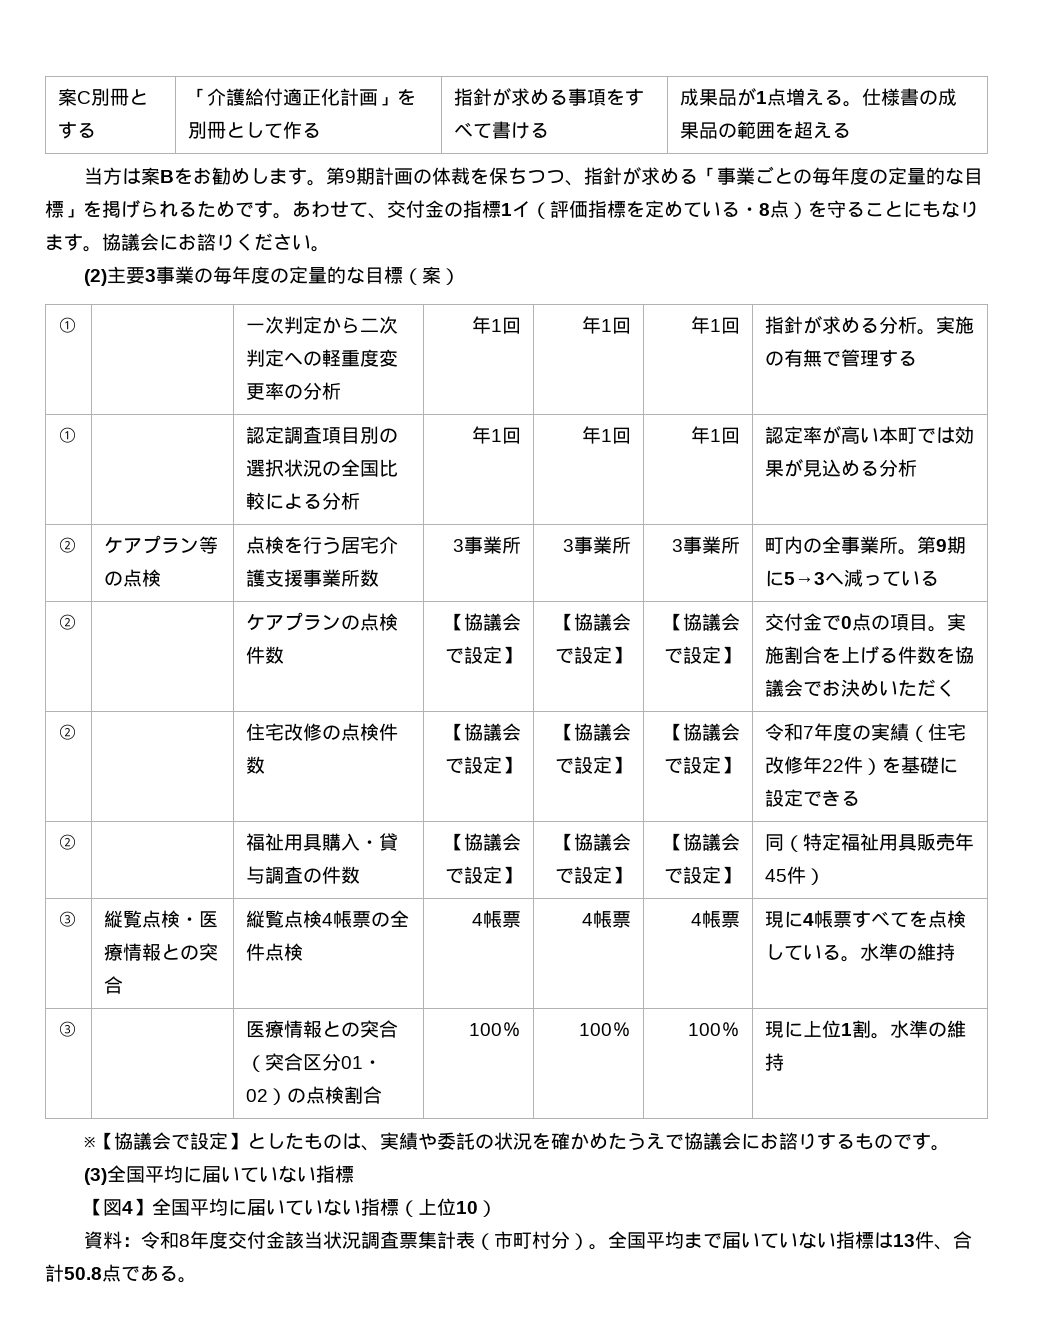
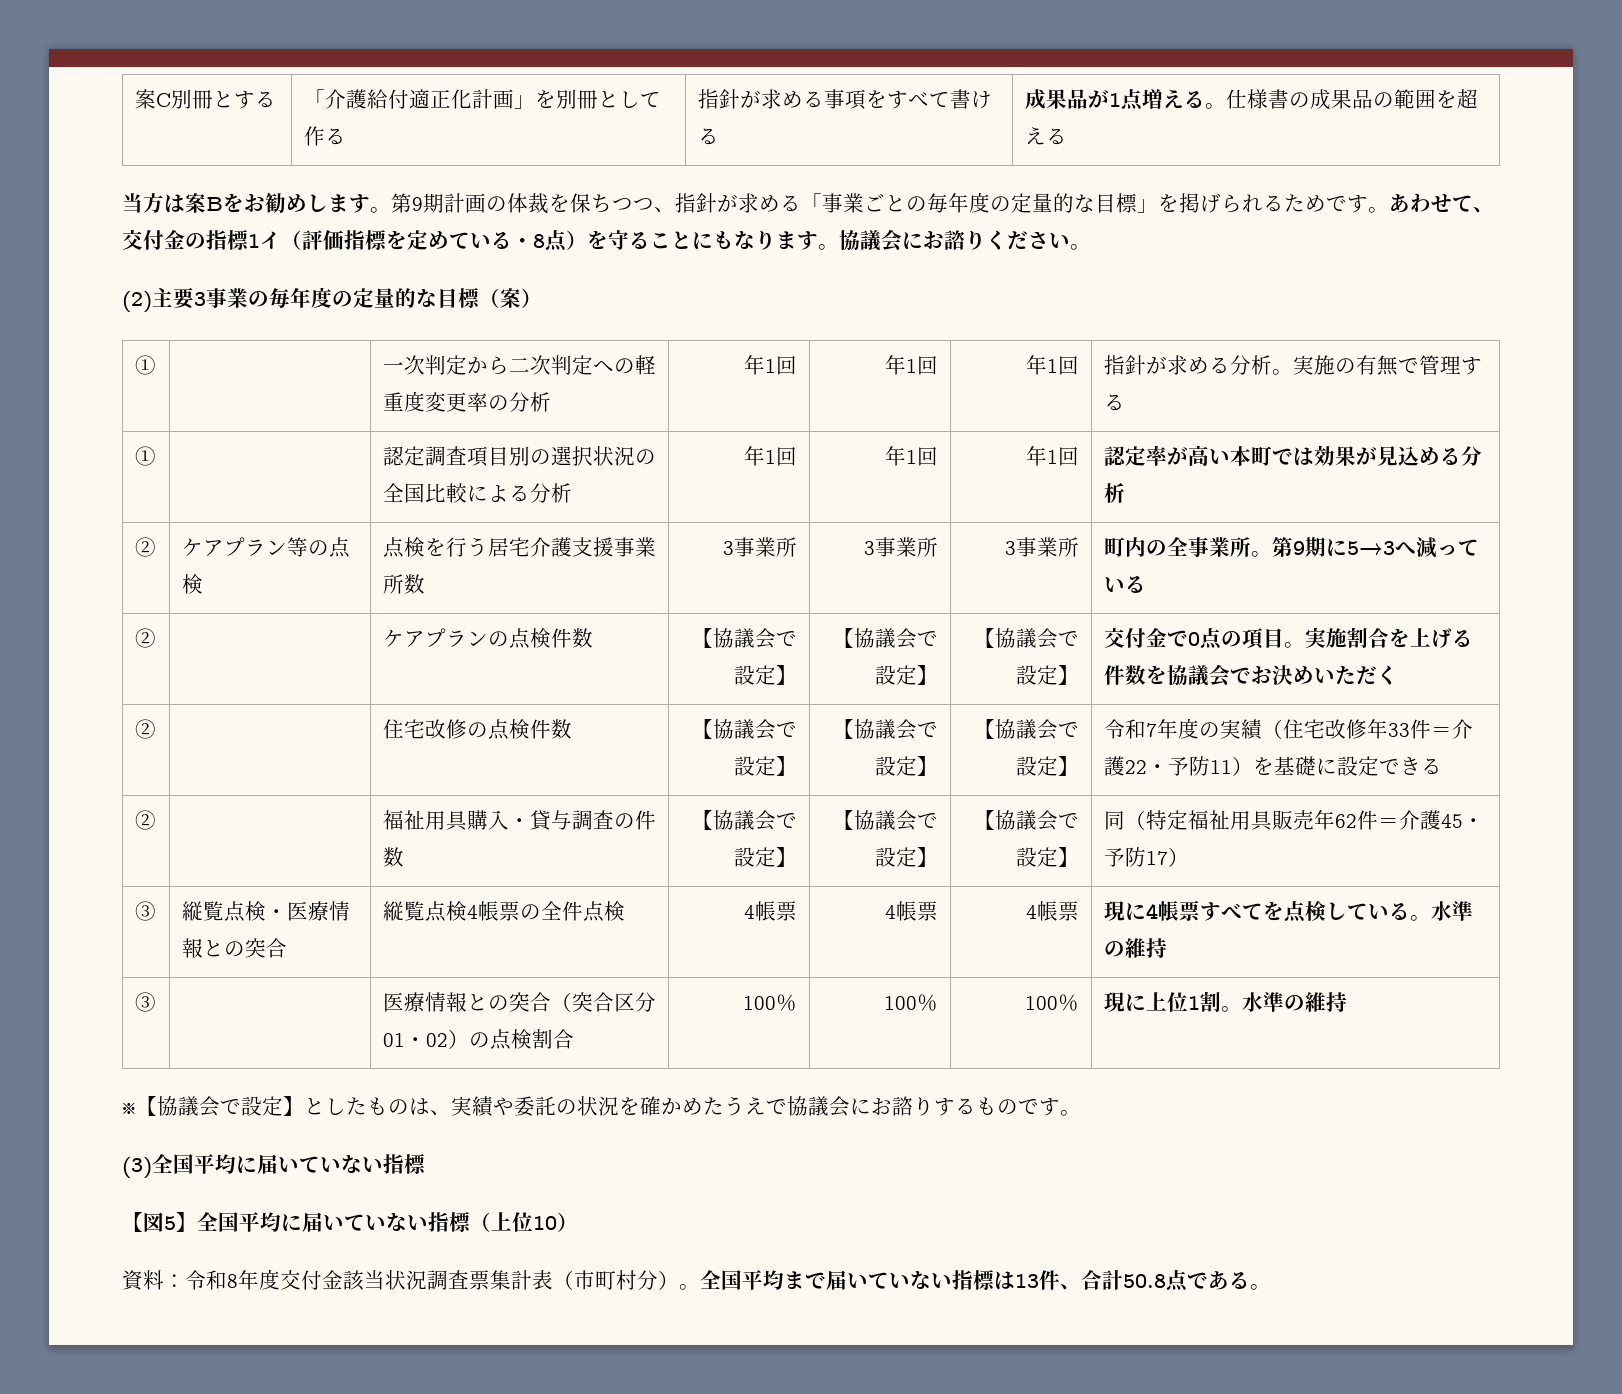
- ② | | 住宅改修の点検件数 | 【協議会で設定】 | 【協議会で設定】 | 【協議会で設定】 | 令和7年度の実績（住宅改修年22件）を基礎に設定できる
+ ② | | 住宅改修の点検件数 | 【協議会で設定】 | 【協議会で設定】 | 【協議会で設定】 | 令和7年度の実績（住宅改修年33件＝介護22・予防11）を基礎に設定できる
- ② | | 福祉用具購入・貸与調査の件数 | 【協議会で設定】 | 【協議会で設定】 | 【協議会で設定】 | 同（特定福祉用具販売年45件）
+ ② | | 福祉用具購入・貸与調査の件数 | 【協議会で設定】 | 【協議会で設定】 | 【協議会で設定】 | 同（特定福祉用具販売年62件＝介護45・予防17）
- 【図4】全国平均に届いていない指標（上位10）
+ 【図5】全国平均に届いていない指標（上位10）

